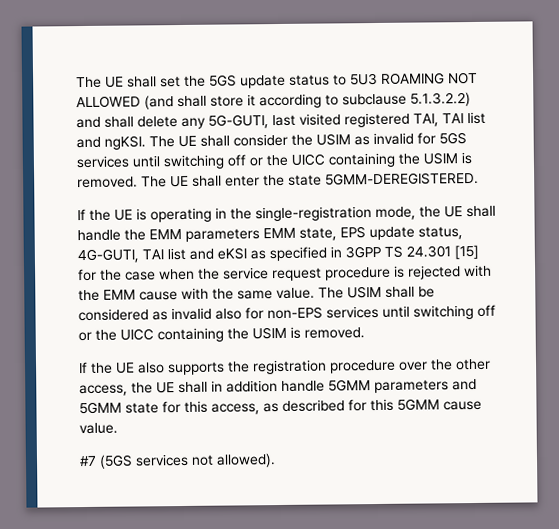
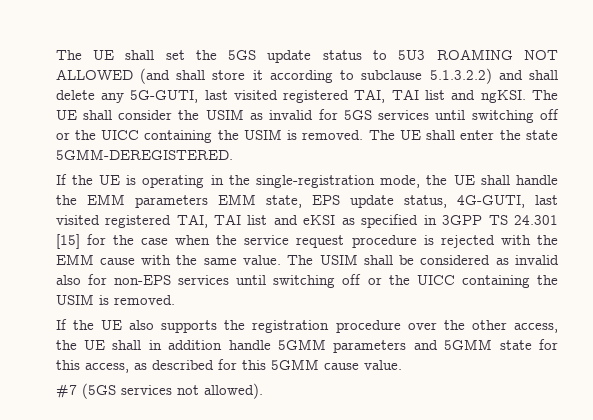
- If the UE is operating in the single-registration mode, the UE shall handle the EMM parameters EMM state, EPS update status, 4G-GUTI, TAI list and eKSI as specified in 3GPP TS 24.301 [15] for the case when the service request procedure is rejected with the EMM cause with the same value.
+ If the UE is operating in the single-registration mode, the UE shall handle the EMM parameters EMM state, EPS update status, 4G-GUTI, last visited registered TAI, TAI list and eKSI as specified in 3GPP TS 24.301 [15] for the case when the service request procedure is rejected with the EMM cause with the same value.

